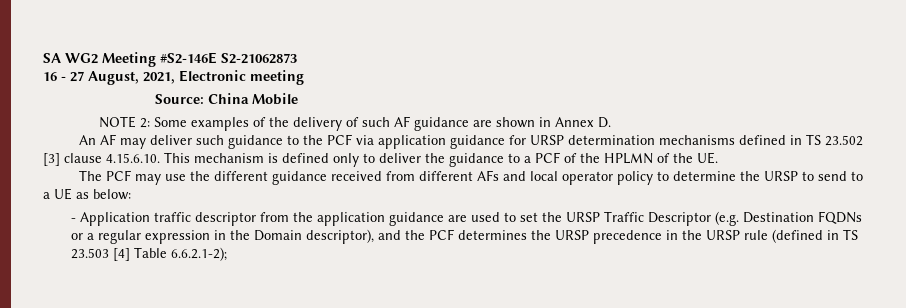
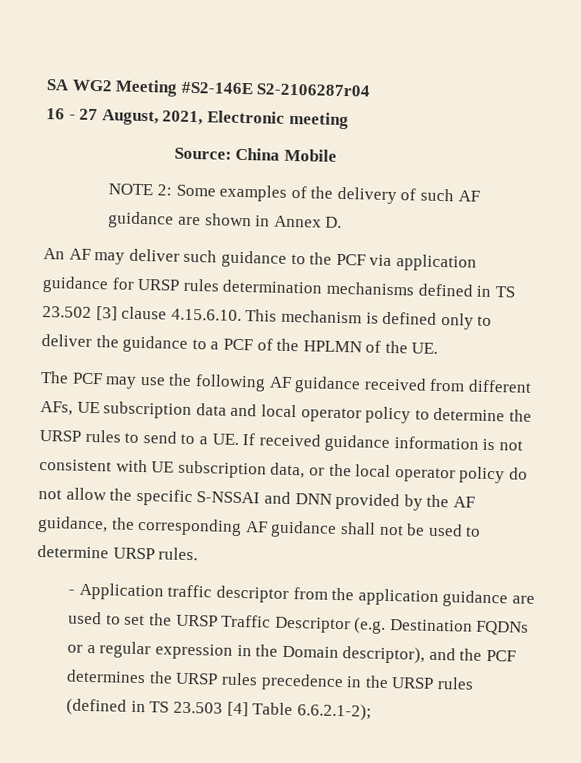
- SA WG2 Meeting #S2-146E S2-21062873
+ SA WG2 Meeting #S2-146E S2-2106287r04
- An AF may deliver such guidance to the PCF via application guidance for URSP determination mechanisms defined in TS 23.502 [3] clause 4.15.6.10. This mechanism is defined only to deliver the guidance to a PCF of the HPLMN of the UE.
+ An AF may deliver such guidance to the PCF via application guidance for URSP rules determination mechanisms defined in TS 23.502 [3] clause 4.15.6.10. This mechanism is defined only to deliver the guidance to a PCF of the HPLMN of the UE.
- The PCF may use the different guidance received from different AFs and local operator policy to determine the URSP to send to a UE as below:
+ The PCF may use the following AF guidance received from different AFs, UE subscription data and local operator policy to determine the URSP rules to send to a UE. If received guidance information is not consistent with UE subscription data, or the local operator policy do not allow the specific S-NSSAI and DNN provided by the AF guidance, the corresponding AF guidance shall not be used to determine URSP rules.
- - Application traffic descriptor from the application guidance are used to set the URSP Traffic Descriptor (e.g. Destination FQDNs or a regular expression in the Domain descriptor), and the PCF determines the URSP precedence in the URSP rule (defined in TS 23.503 [4] Table 6.6.2.1-2);
+ - Application traffic descriptor from the application guidance are used to set the URSP Traffic Descriptor (e.g. Destination FQDNs or a regular expression in the Domain descriptor), and the PCF determines the URSP rules precedence in the URSP rules (defined in TS 23.503 [4] Table 6.6.2.1-2);

